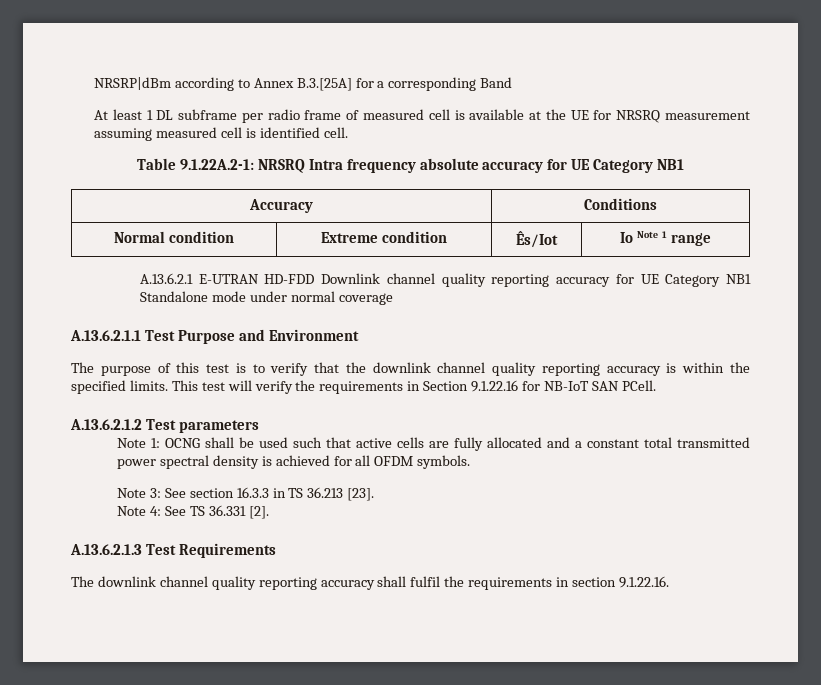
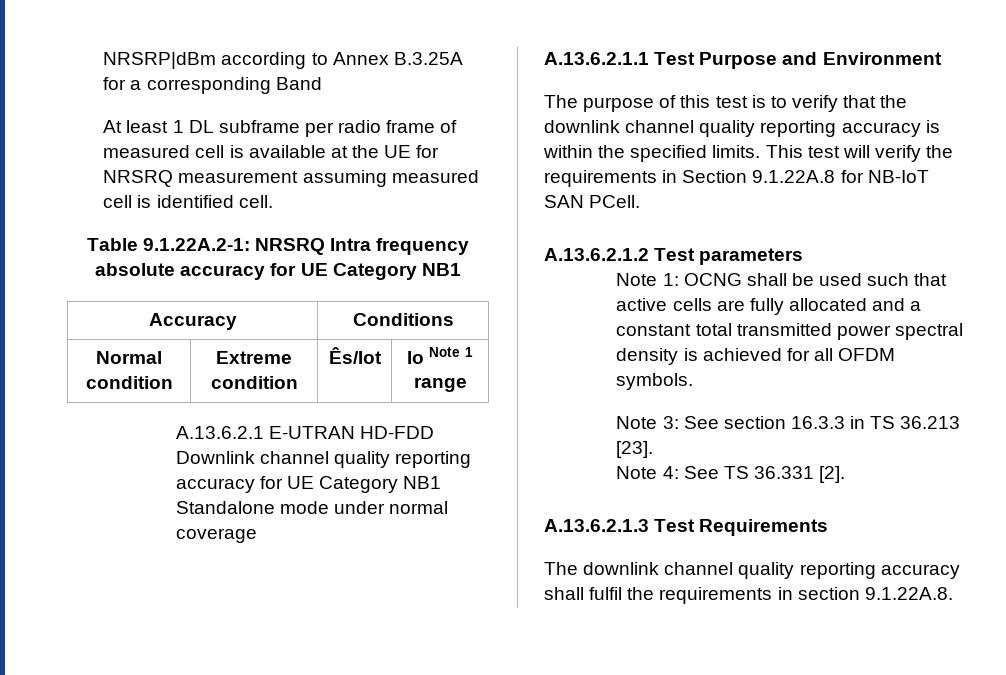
- NRSRP|dBm according to Annex B.3.[25A] for a corresponding Band
+ NRSRP|dBm according to Annex B.3.25A for a corresponding Band
- This test will verify the requirements in Section 9.1.22.16 for NB-IoT SAN PCell.
+ This test will verify the requirements in Section 9.1.22A.8 for NB-IoT SAN PCell.
- The downlink channel quality reporting accuracy shall fulfil the requirements in section 9.1.22.16.
+ The downlink channel quality reporting accuracy shall fulfil the requirements in section 9.1.22A.8.

